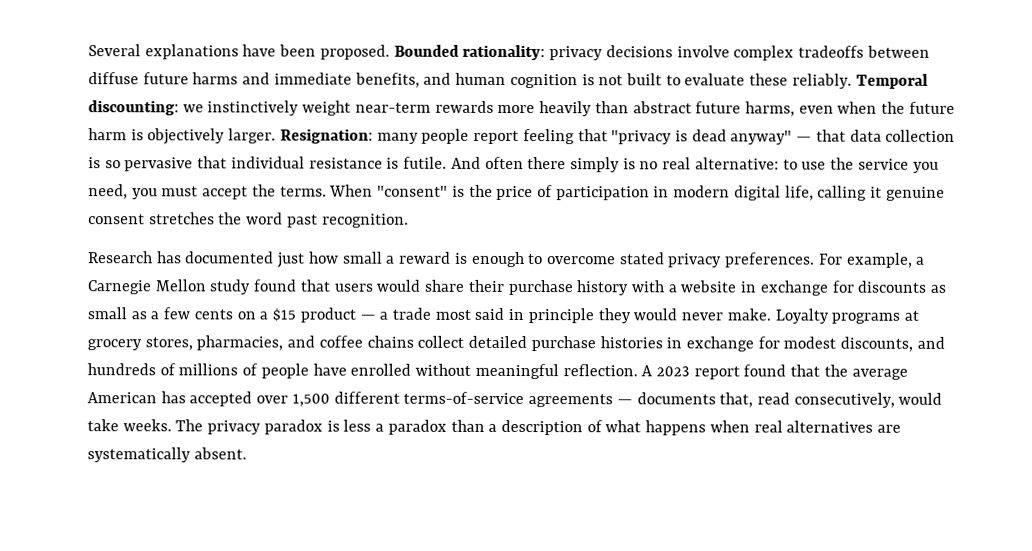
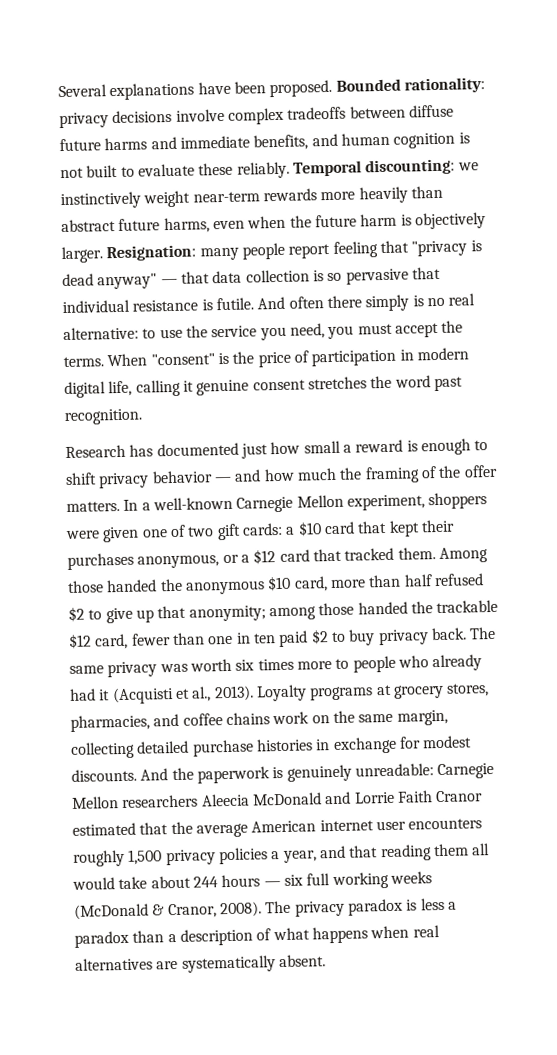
- Research has documented just how small a reward is enough to overcome stated privacy preferences. For example, a Carnegie Mellon study found that users would share their purchase history with a website in exchange for discounts as small as a few cents on a $15 product — a trade most said in principle they would never make.
+ Research has documented just how small a reward is enough to shift privacy behavior — and how much the framing of the offer matters. In a well-known Carnegie Mellon experiment, shoppers were given one of two gift cards: a $10 card that kept their purchases anonymous, or a $12 card that tracked them. Among those handed the anonymous $10 card, more than half refused $2 to give up that anonymity; among those handed the trackable $12 card, fewer than one in ten paid $2 to buy privacy back. The same privacy was worth six times more to people who already had it (Acquisti et al., 2013).
- Loyalty programs at grocery stores, pharmacies, and coffee chains collect detailed purchase histories in exchange for modest discounts, and hundreds of millions of people have enrolled without meaningful reflection. A 2023 report found that the average American has accepted over 1,500 different terms-of-service agreements — documents that, read consecutively, would take weeks.
+ Loyalty programs at grocery stores, pharmacies, and coffee chains work on the same margin, collecting detailed purchase histories in exchange for modest discounts. And the paperwork is genuinely unreadable: Carnegie Mellon researchers Aleecia McDonald and Lorrie Faith Cranor estimated that the average American internet user encounters roughly 1,500 privacy policies a year, and that reading them all would take about 244 hours — six full working weeks (McDonald & Cranor, 2008).

